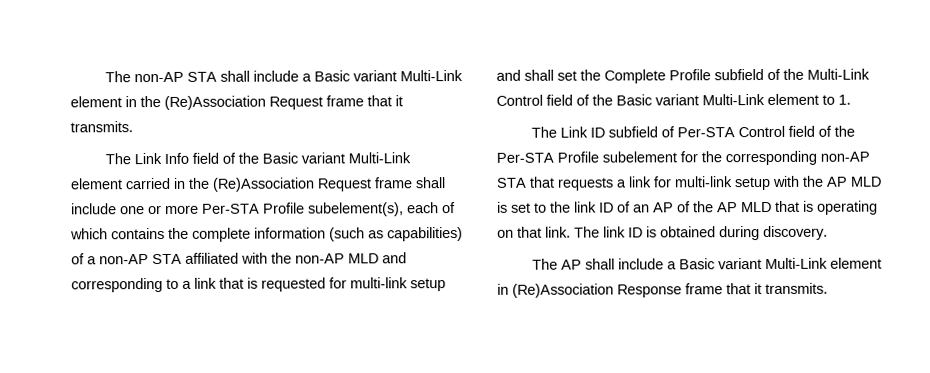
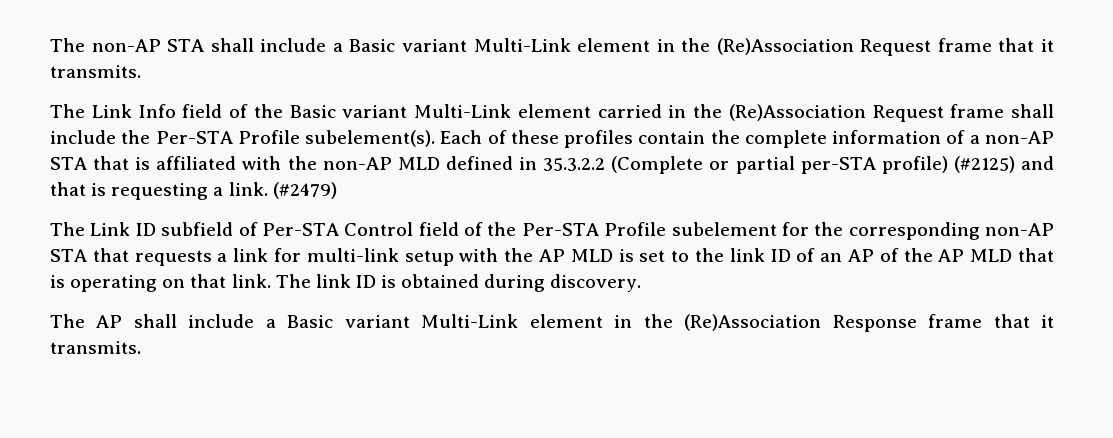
- The Link Info field of the Basic variant Multi-Link element carried in the (Re)Association Request frame shall include one or more Per-STA Profile subelement(s), each of which contains the complete information (such as capabilities) of a non-AP STA affiliated with the non-AP MLD and corresponding to a link that is requested for multi-link setup and shall set the Complete Profile subfield of the Multi-Link Control field of the Basic variant Multi-Link element to 1.
+ The Link Info field of the Basic variant Multi-Link element carried in the (Re)Association Request frame shall include the Per-STA Profile subelement(s). Each of these profiles contain the complete information of a non-AP STA that is affiliated with the non-AP MLD defined in 35.3.2.2 (Complete or partial per-STA profile) (#2125) and that is requesting a link. (#2479)
- The AP shall include a Basic variant Multi-Link element in (Re)Association Response frame that it transmits.
+ The AP shall include a Basic variant Multi-Link element in the (Re)Association Response frame that it transmits.

